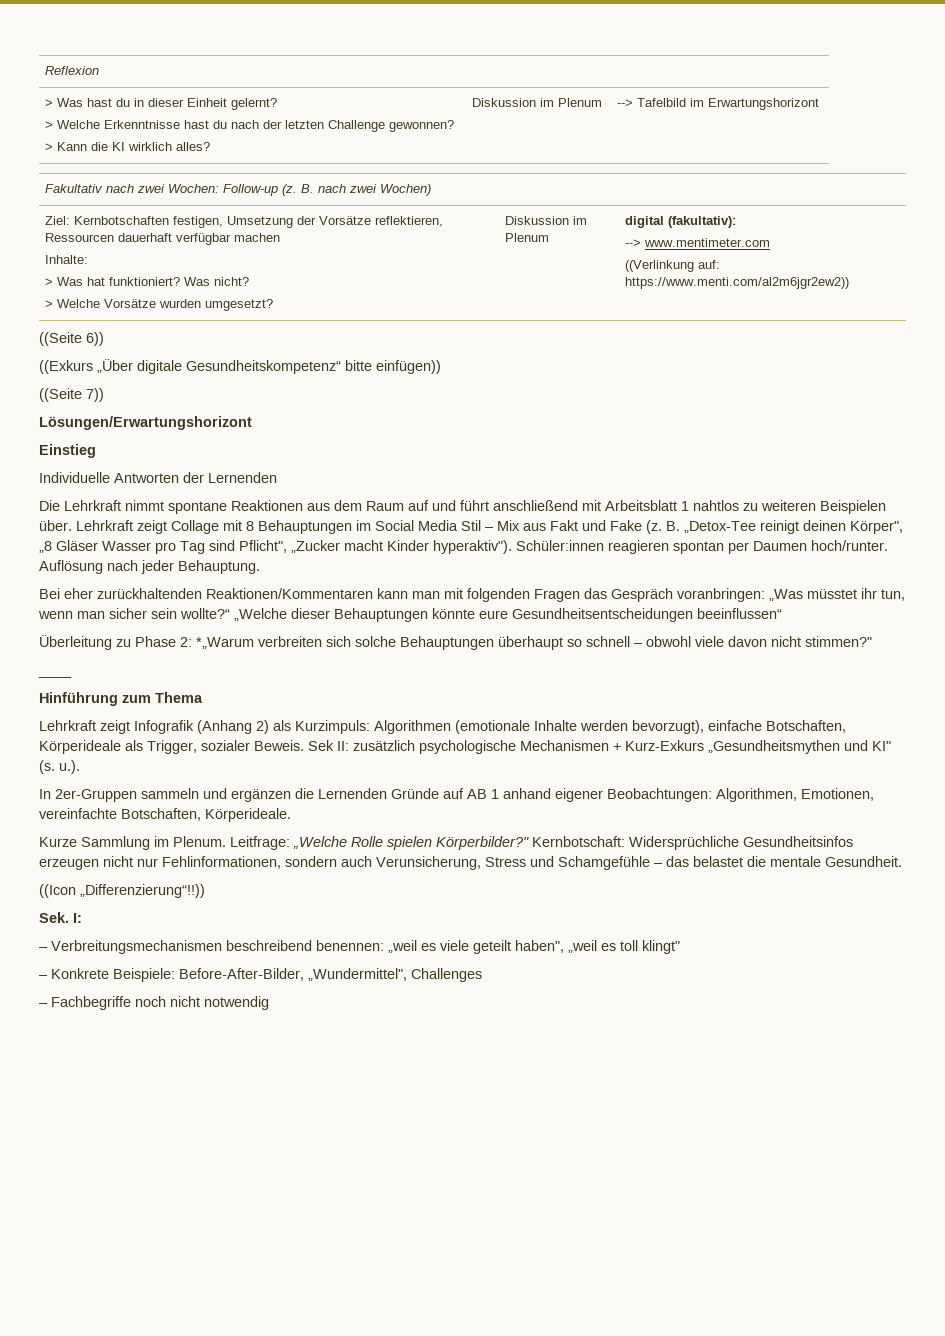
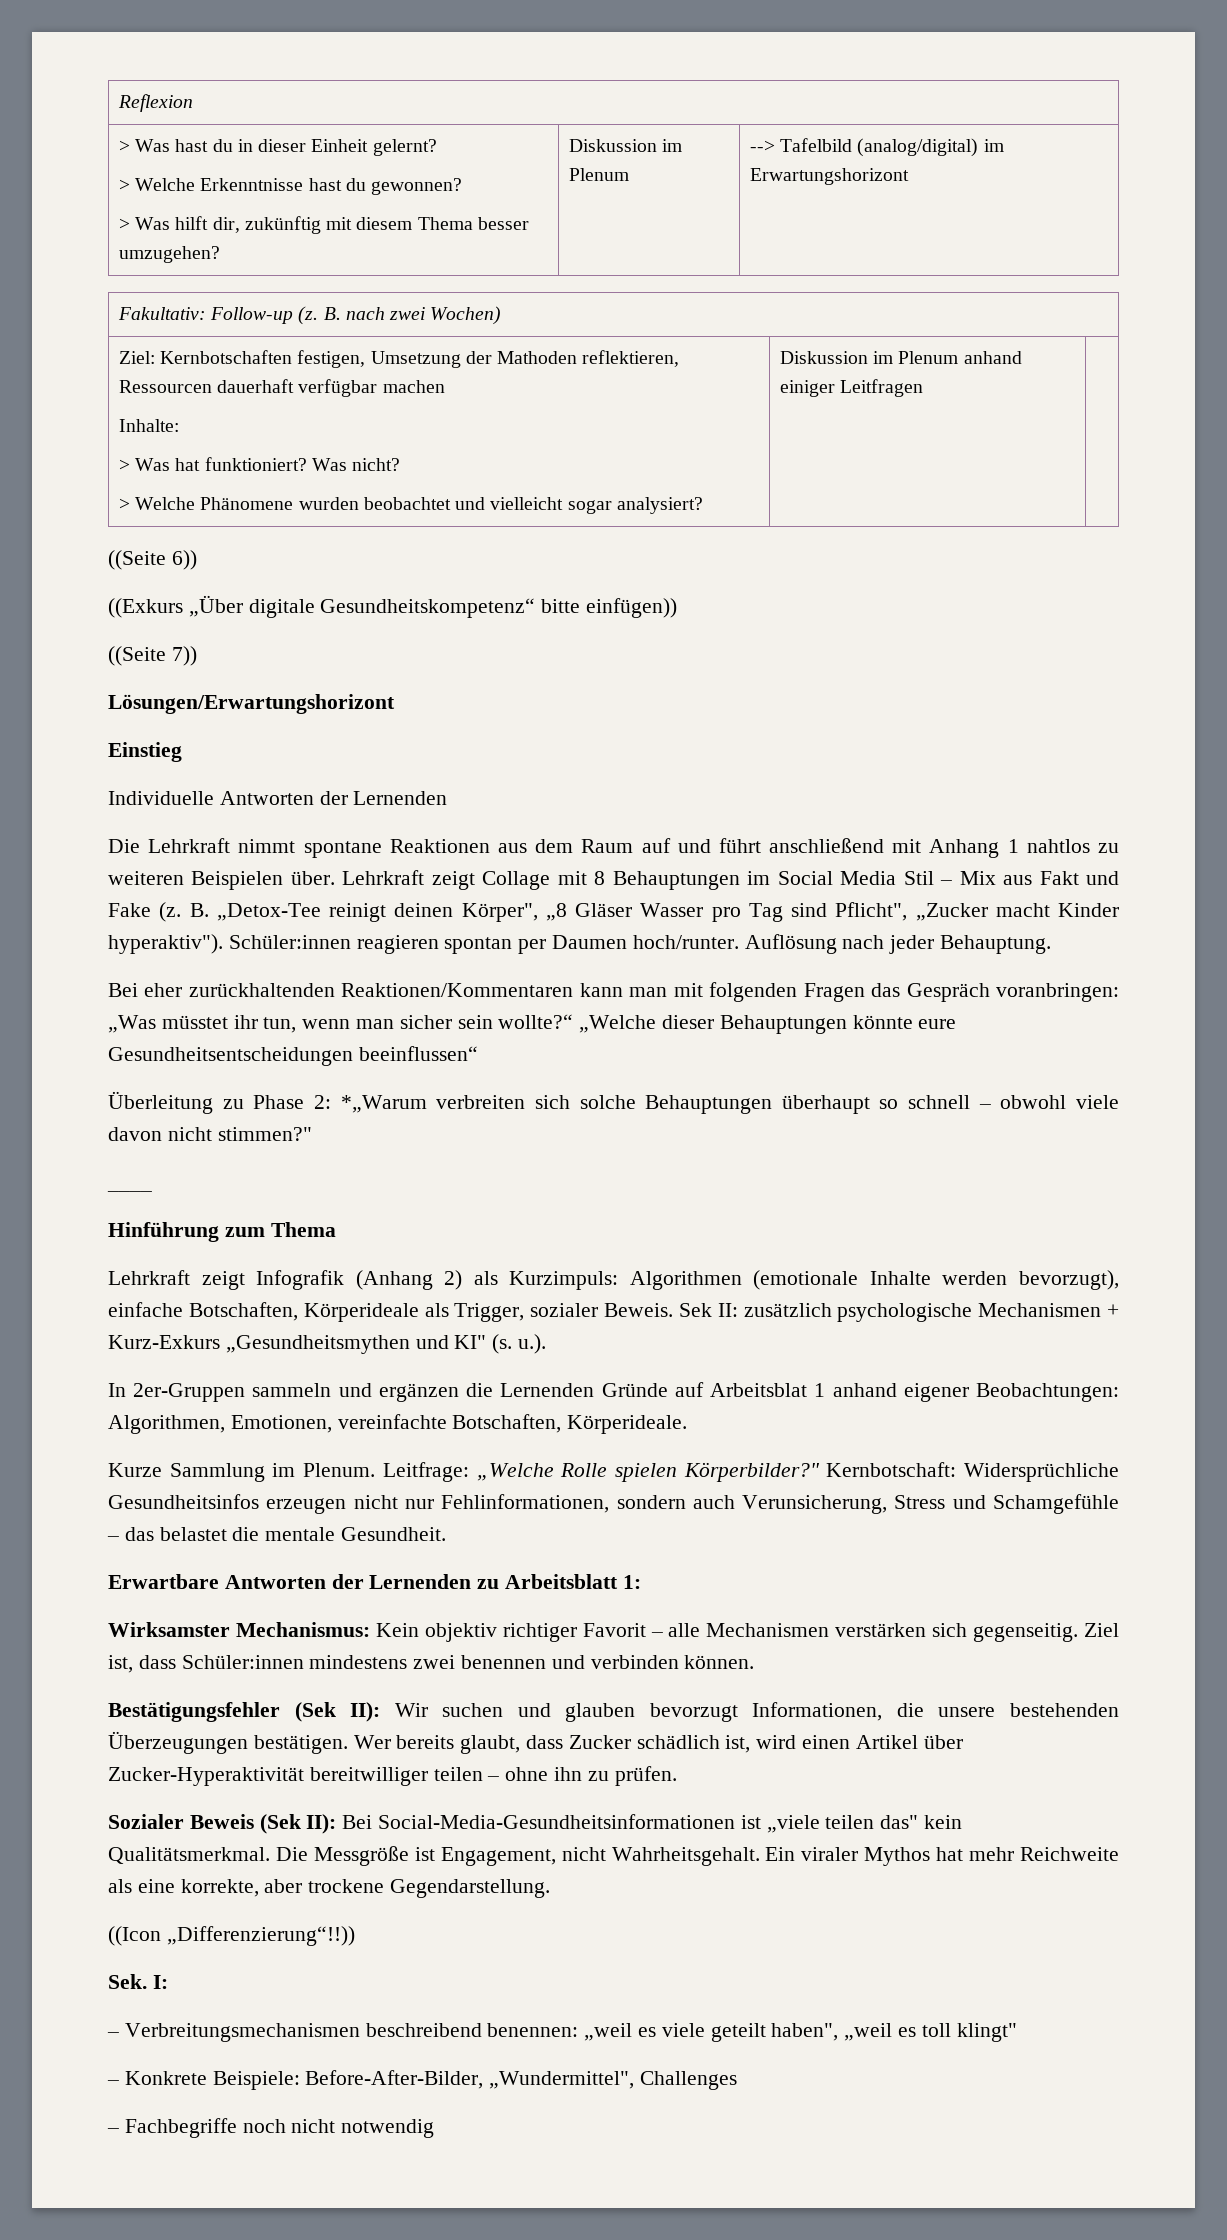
  > Was hast du in dieser Einheit gelernt?
- > Welche Erkenntnisse hast du nach der letzten Challenge gewonnen?
- > Kann die KI wirklich alles? | Diskussion im Plenum | --> Tafelbild im Erwartungshorizont
+ > Welche Erkenntnisse hast du gewonnen?
+ > Was hilft dir, zukünftig mit diesem Thema besser umzugehen? | Diskussion im Plenum | --> Tafelbild (analog/digital) im Erwartungshorizont
- Fakultativ nach zwei Wochen: Follow-up (z. B. nach zwei Wochen)
+ Fakultativ: Follow-up (z. B. nach zwei Wochen)
- Ziel: Kernbotschaften festigen, Umsetzung der Vorsätze reflektieren, Ressourcen dauerhaft verfügbar machen
+ Ziel: Kernbotschaften festigen, Umsetzung der Mathoden reflektieren, Ressourcen dauerhaft verfügbar machen
  Inhalte:
  > Was hat funktioniert? Was nicht?
- > Welche Vorsätze wurden umgesetzt? | Diskussion im Plenum | digital (fakultativ):
- --> www.mentimeter.com
- ((Verlinkung auf: https://www.menti.com/al2m6jgr2ew2))
+ > Welche Phänomene wurden beobachtet und vielleicht sogar analysiert? | Diskussion im Plenum anhand einiger Leitfragen |
- Die Lehrkraft nimmt spontane Reaktionen aus dem Raum auf und führt anschließend mit Arbeitsblatt 1 nahtlos zu weiteren Beispielen über.
+ Die Lehrkraft nimmt spontane Reaktionen aus dem Raum auf und führt anschließend mit Anhang 1 nahtlos zu weiteren Beispielen über.
- In 2er-Gruppen sammeln und ergänzen die Lernenden Gründe auf AB 1 anhand eigener Beobachtungen: Algorithmen, Emotionen, vereinfachte Botschaften, Körperideale.
+ In 2er-Gruppen sammeln und ergänzen die Lernenden Gründe auf Arbeitsblat 1 anhand eigener Beobachtungen: Algorithmen, Emotionen, vereinfachte Botschaften, Körperideale.
+ Erwartbare Antworten der Lernenden zu Arbeitsblatt 1:
+ Wirksamster Mechanismus: Kein objektiv richtiger Favorit – alle Mechanismen verstärken sich gegenseitig. Ziel ist, dass Schüler:innen mindestens zwei benennen und verbinden können.
+ Bestätigungsfehler (Sek II): Wir suchen und glauben bevorzugt Informationen, die unsere bestehenden Überzeugungen bestätigen. Wer bereits glaubt, dass Zucker schädlich ist, wird einen Artikel über Zucker-Hyperaktivität bereitwilliger teilen – ohne ihn zu prüfen.
+ Sozialer Beweis (Sek II): Bei Social-Media-Gesundheitsinformationen ist „viele teilen das" kein Qualitätsmerkmal. Die Messgröße ist Engagement, nicht Wahrheitsgehalt. Ein viraler Mythos hat mehr Reichweite als eine korrekte, aber trockene Gegendarstellung.

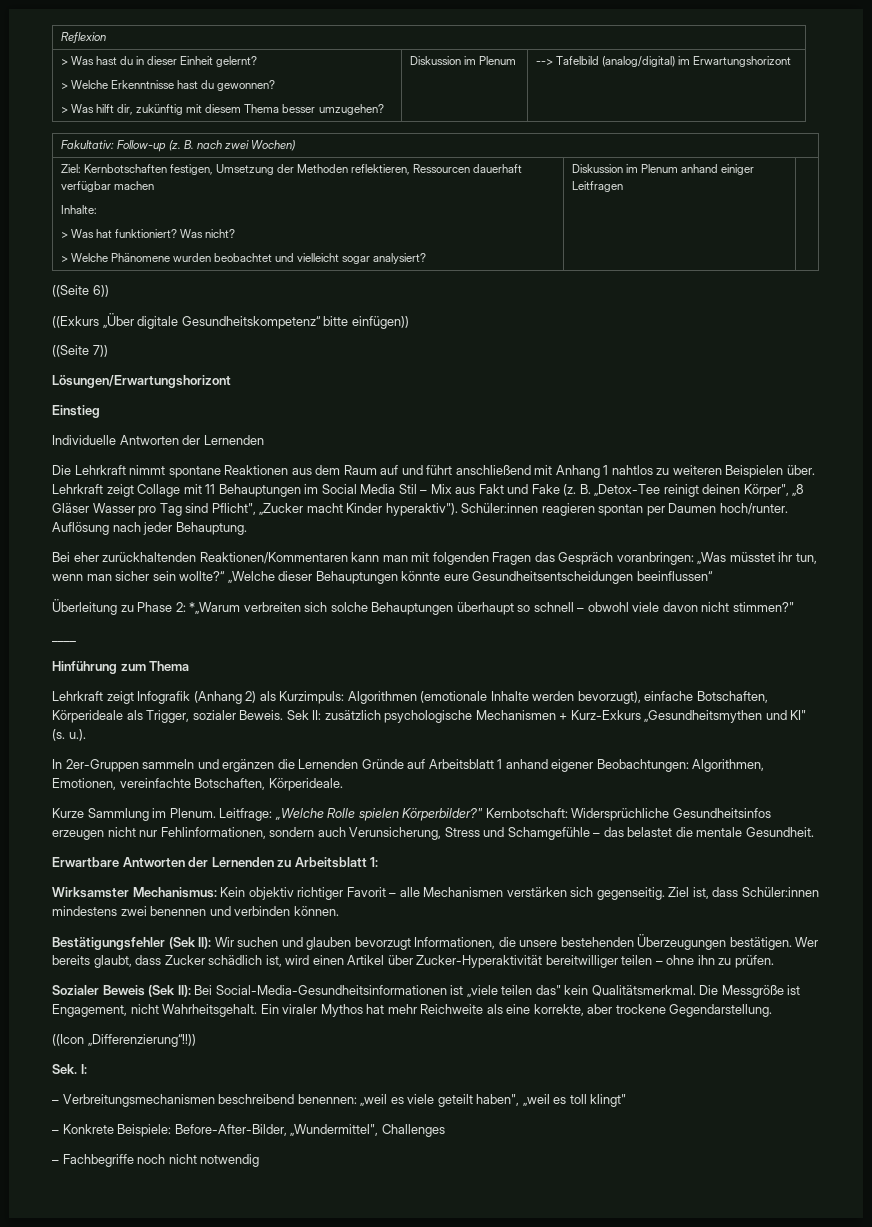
- Ziel: Kernbotschaften festigen, Umsetzung der Mathoden reflektieren, Ressourcen dauerhaft verfügbar machen
+ Ziel: Kernbotschaften festigen, Umsetzung der Methoden reflektieren, Ressourcen dauerhaft verfügbar machen
- Lehrkraft zeigt Collage mit 8 Behauptungen im Social Media Stil – Mix aus Fakt und Fake (z.
+ Lehrkraft zeigt Collage mit 11 Behauptungen im Social Media Stil – Mix aus Fakt und Fake (z.
- In 2er-Gruppen sammeln und ergänzen die Lernenden Gründe auf Arbeitsblat 1 anhand eigener Beobachtungen: Algorithmen, Emotionen, vereinfachte Botschaften, Körperideale.
+ In 2er-Gruppen sammeln und ergänzen die Lernenden Gründe auf Arbeitsblatt 1 anhand eigener Beobachtungen: Algorithmen, Emotionen, vereinfachte Botschaften, Körperideale.

